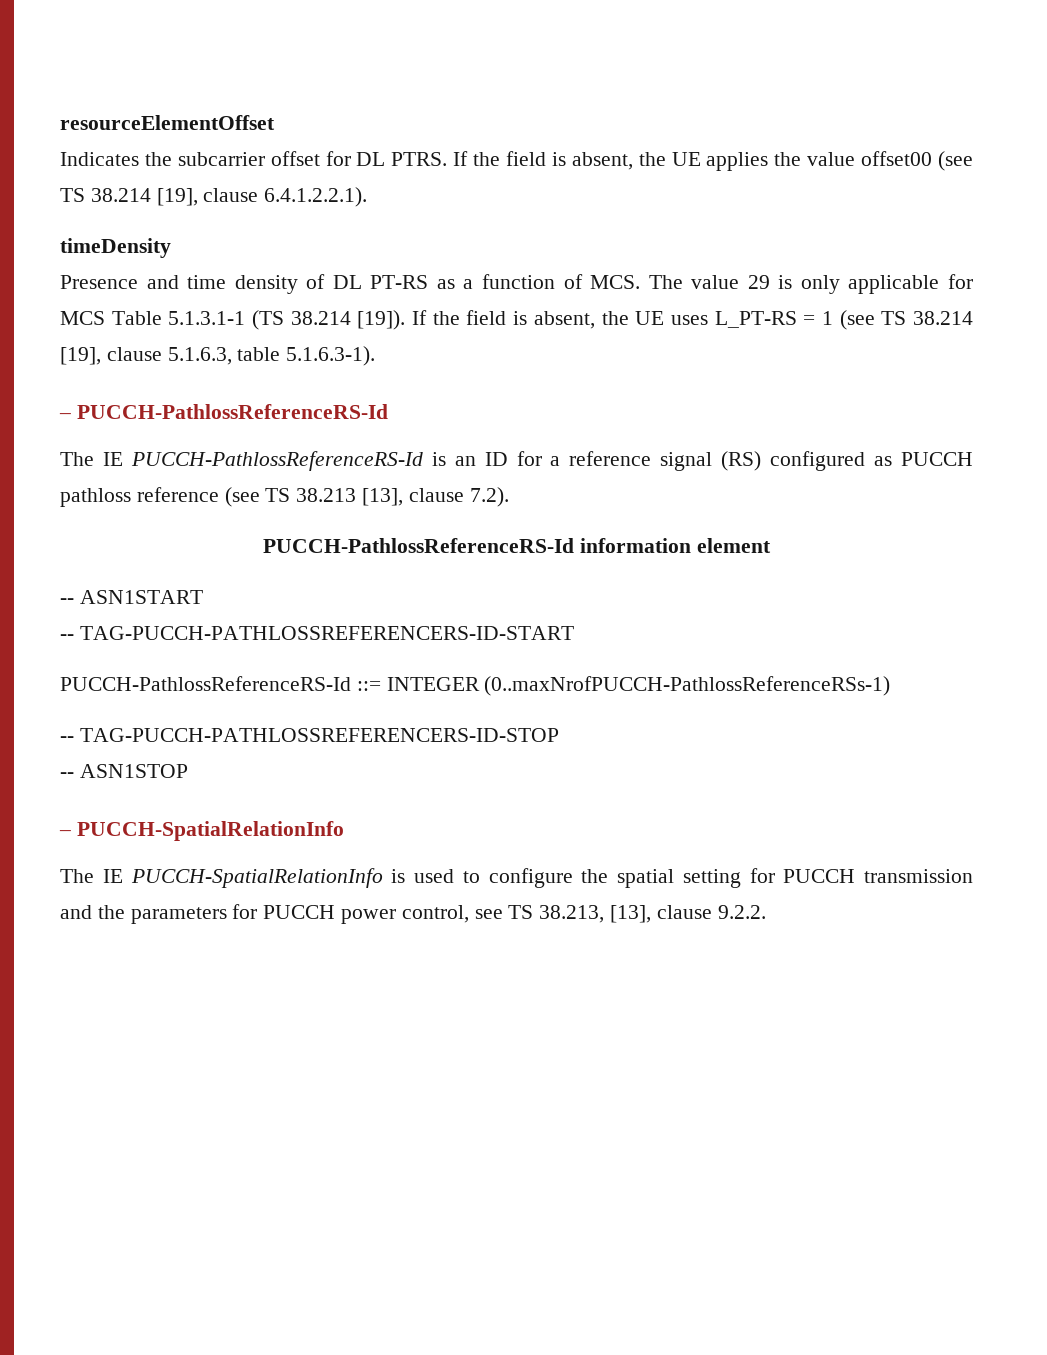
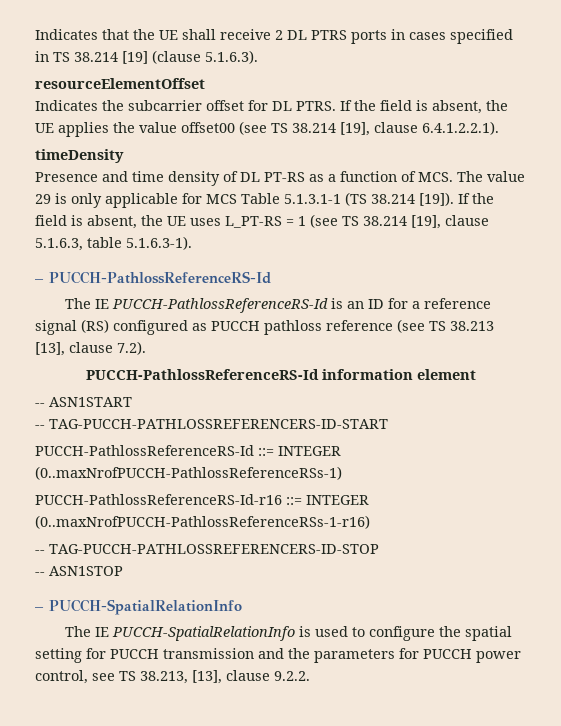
+ Indicates that the UE shall receive 2 DL PTRS ports in cases specified in TS 38.214 [19] (clause 5.1.6.3).
+ PUCCH-PathlossReferenceRS-Id-r16 ::= INTEGER (0..maxNrofPUCCH-PathlossReferenceRSs-1-r16)

